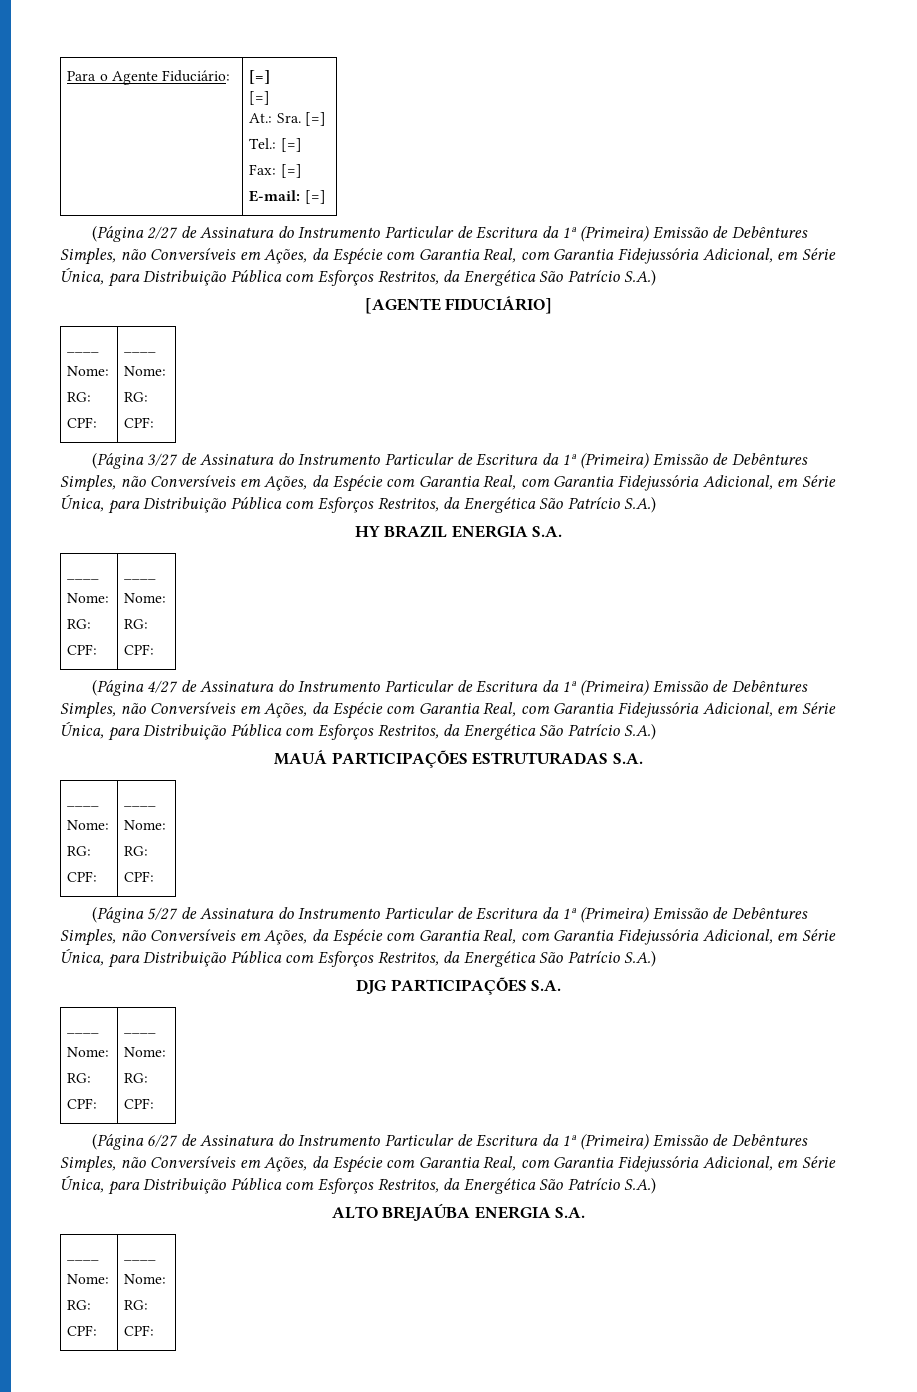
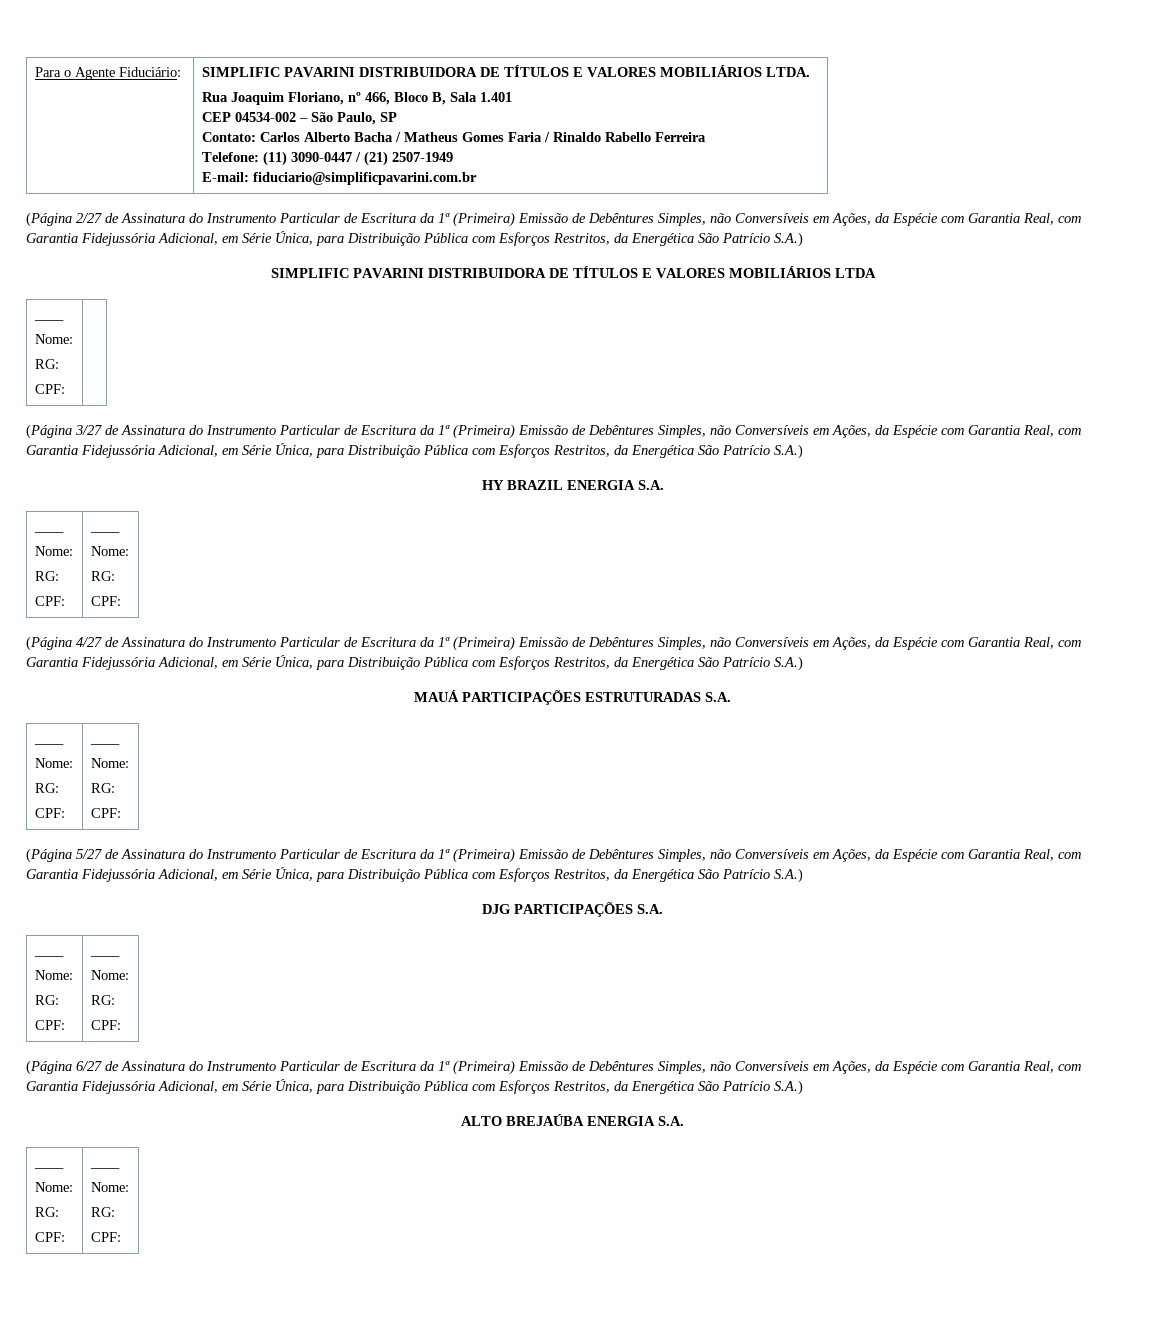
- Para o Agente Fiduciário: | [=]
- [=]
- At.: Sra. [=]
- Tel.: [=]
- Fax: [=]
+ Para o Agente Fiduciário: | SIMPLIFIC PAVARINI DISTRIBUIDORA DE TÍTULOS E VALORES MOBILIÁRIOS LTDA.
+ Rua Joaquim Floriano, nº 466, Bloco B, Sala 1.401
+ CEP 04534-002 – São Paulo, SP
+ Contato: Carlos Alberto Bacha / Matheus Gomes Faria / Rinaldo Rabello Ferreira
+ Telefone: (11) 3090-0447 / (21) 2507-1949
- E-mail: [=]
+ E-mail: fiduciario@simplificpavarini.com.br
- [AGENTE FIDUCIÁRIO]
+ SIMPLIFIC PAVARINI DISTRIBUIDORA DE TÍTULOS E VALORES MOBILIÁRIOS LTDA
  ____
  Nome:
  RG:
- CPF: | ____
- Nome:
- RG:
- CPF:
+ CPF: |

